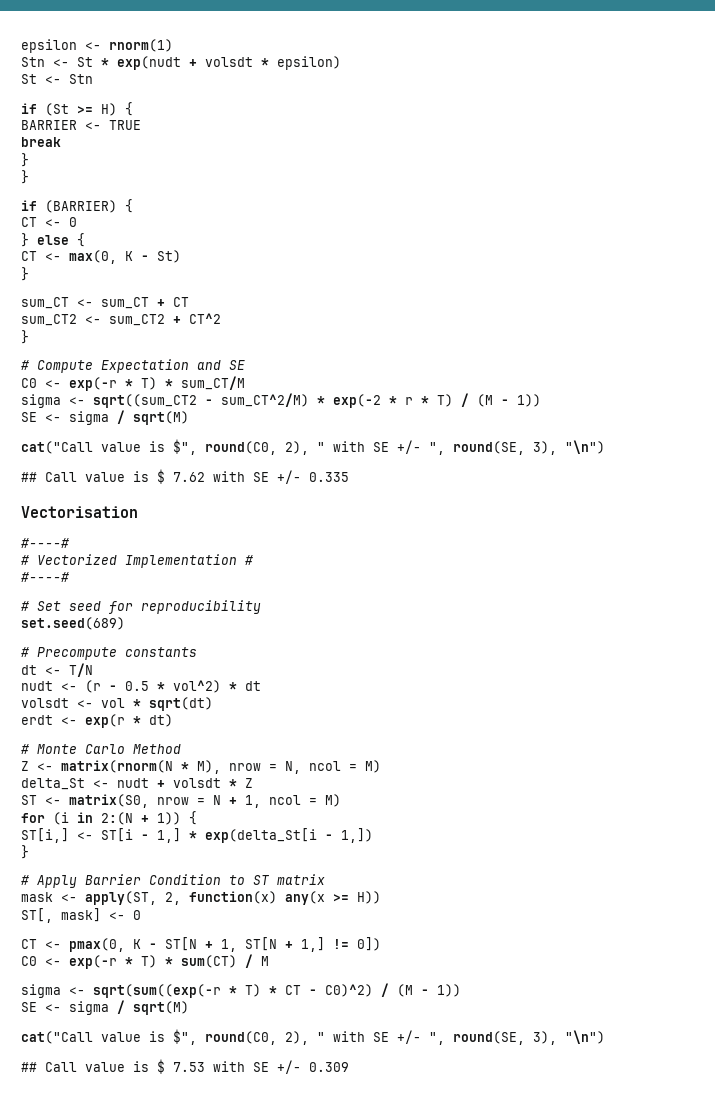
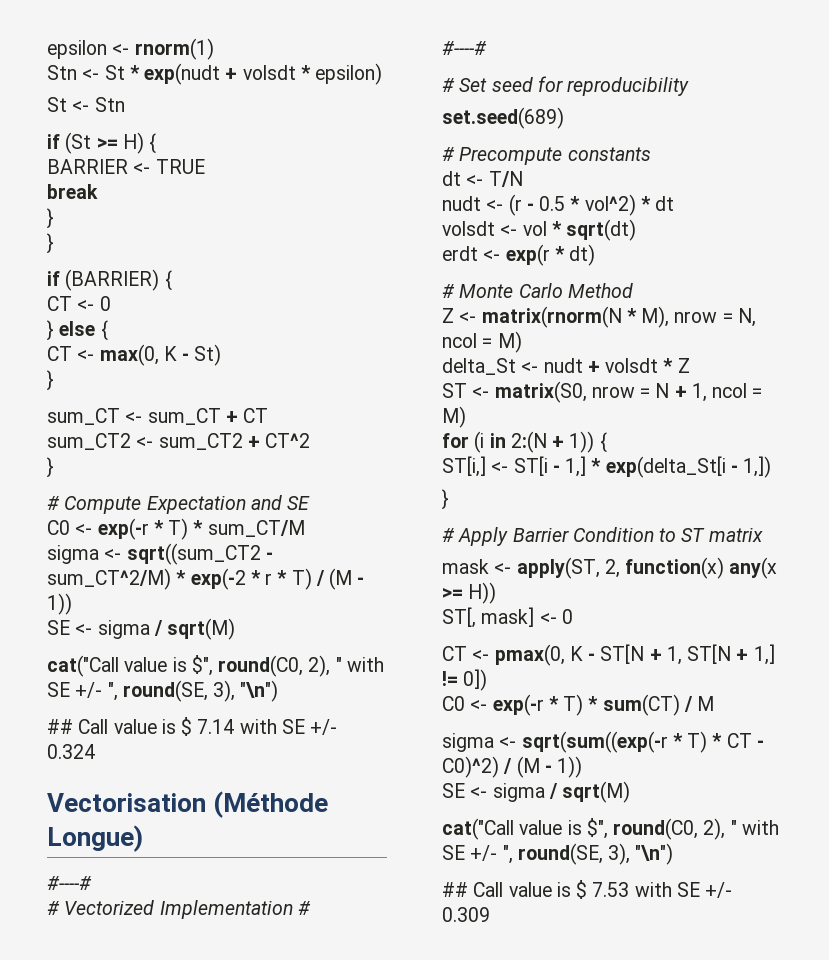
- ## Call value is $ 7.62 with SE +/- 0.335
+ ## Call value is $ 7.14 with SE +/- 0.324
- Vectorisation
+ Vectorisation (Méthode Longue)

